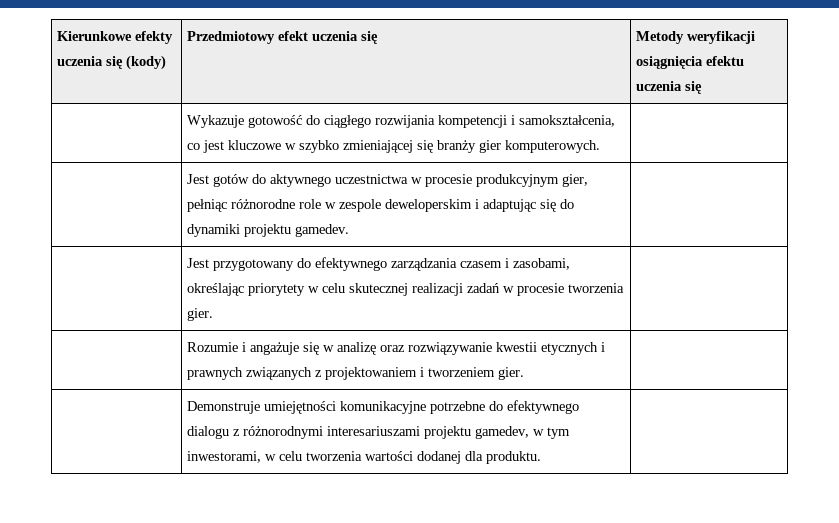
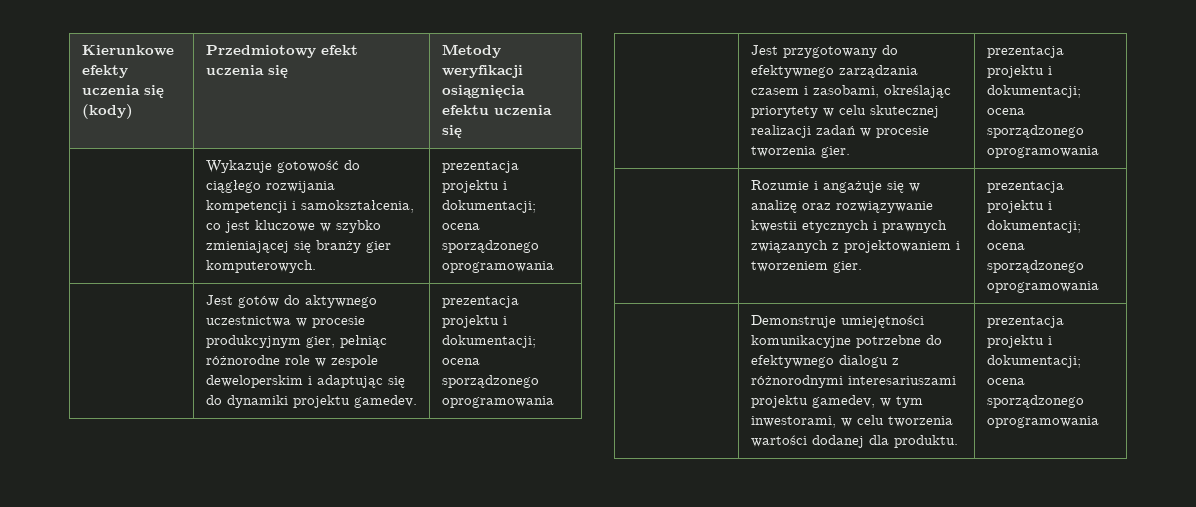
- | Wykazuje gotowość do ciągłego rozwijania kompetencji i samokształcenia, co jest kluczowe w szybko zmieniającej się branży gier komputerowych. |
+ | Wykazuje gotowość do ciągłego rozwijania kompetencji i samokształcenia, co jest kluczowe w szybko zmieniającej się branży gier komputerowych. | prezentacja projektu i dokumentacji; ocena sporządzonego oprogramowania
- | Jest gotów do aktywnego uczestnictwa w procesie produkcyjnym gier, pełniąc różnorodne role w zespole deweloperskim i adaptując się do dynamiki projektu gamedev. |
+ | Jest gotów do aktywnego uczestnictwa w procesie produkcyjnym gier, pełniąc różnorodne role w zespole deweloperskim i adaptując się do dynamiki projektu gamedev. | prezentacja projektu i dokumentacji; ocena sporządzonego oprogramowania
- | Jest przygotowany do efektywnego zarządzania czasem i zasobami, określając priorytety w celu skutecznej realizacji zadań w procesie tworzenia gier. |
+ | Jest przygotowany do efektywnego zarządzania czasem i zasobami, określając priorytety w celu skutecznej realizacji zadań w procesie tworzenia gier. | prezentacja projektu i dokumentacji; ocena sporządzonego oprogramowania
- | Rozumie i angażuje się w analizę oraz rozwiązywanie kwestii etycznych i prawnych związanych z projektowaniem i tworzeniem gier. |
+ | Rozumie i angażuje się w analizę oraz rozwiązywanie kwestii etycznych i prawnych związanych z projektowaniem i tworzeniem gier. | prezentacja projektu i dokumentacji; ocena sporządzonego oprogramowania
- | Demonstruje umiejętności komunikacyjne potrzebne do efektywnego dialogu z różnorodnymi interesariuszami projektu gamedev, w tym inwestorami, w celu tworzenia wartości dodanej dla produktu. |
+ | Demonstruje umiejętności komunikacyjne potrzebne do efektywnego dialogu z różnorodnymi interesariuszami projektu gamedev, w tym inwestorami, w celu tworzenia wartości dodanej dla produktu. | prezentacja projektu i dokumentacji; ocena sporządzonego oprogramowania

